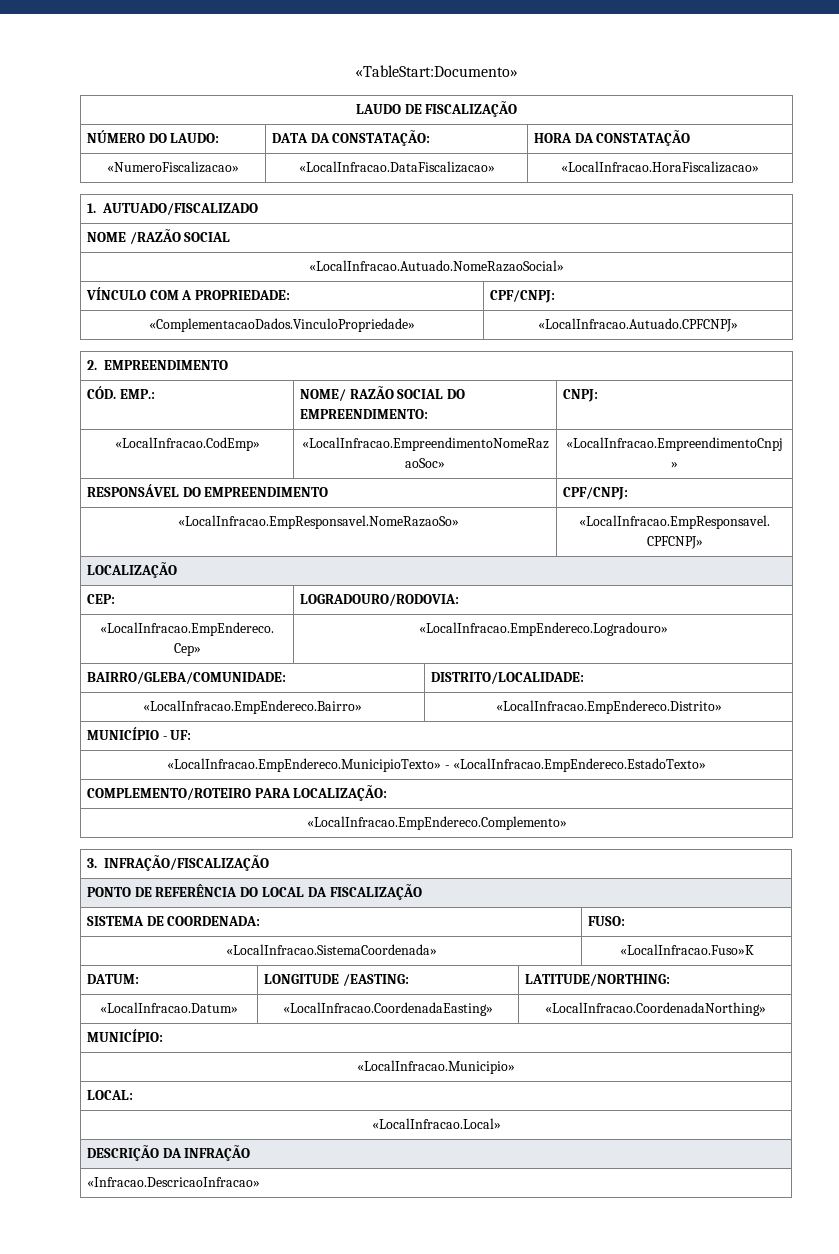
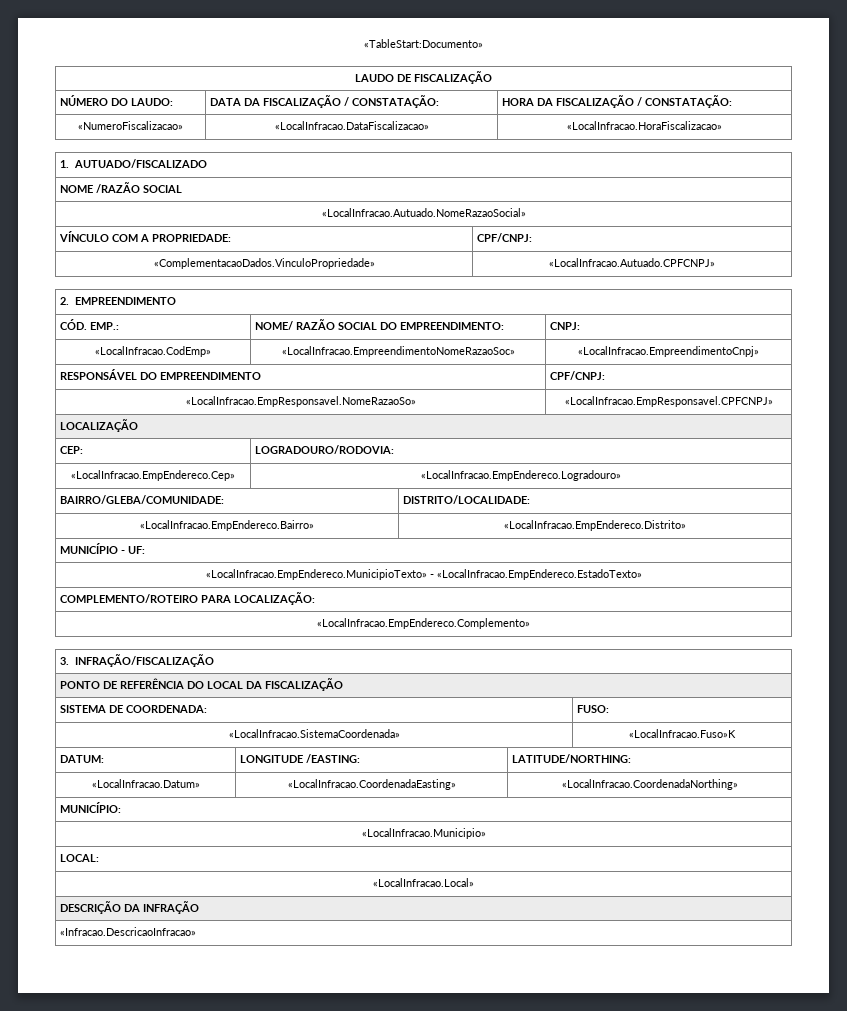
- NÚMERO DO LAUDO: | DATA DA CONSTATAÇÃO: | HORA DA CONSTATAÇÃO
+ NÚMERO DO LAUDO: | DATA DA FISCALIZAÇÃO / CONSTATAÇÃO: | HORA DA FISCALIZAÇÃO / CONSTATAÇÃO:

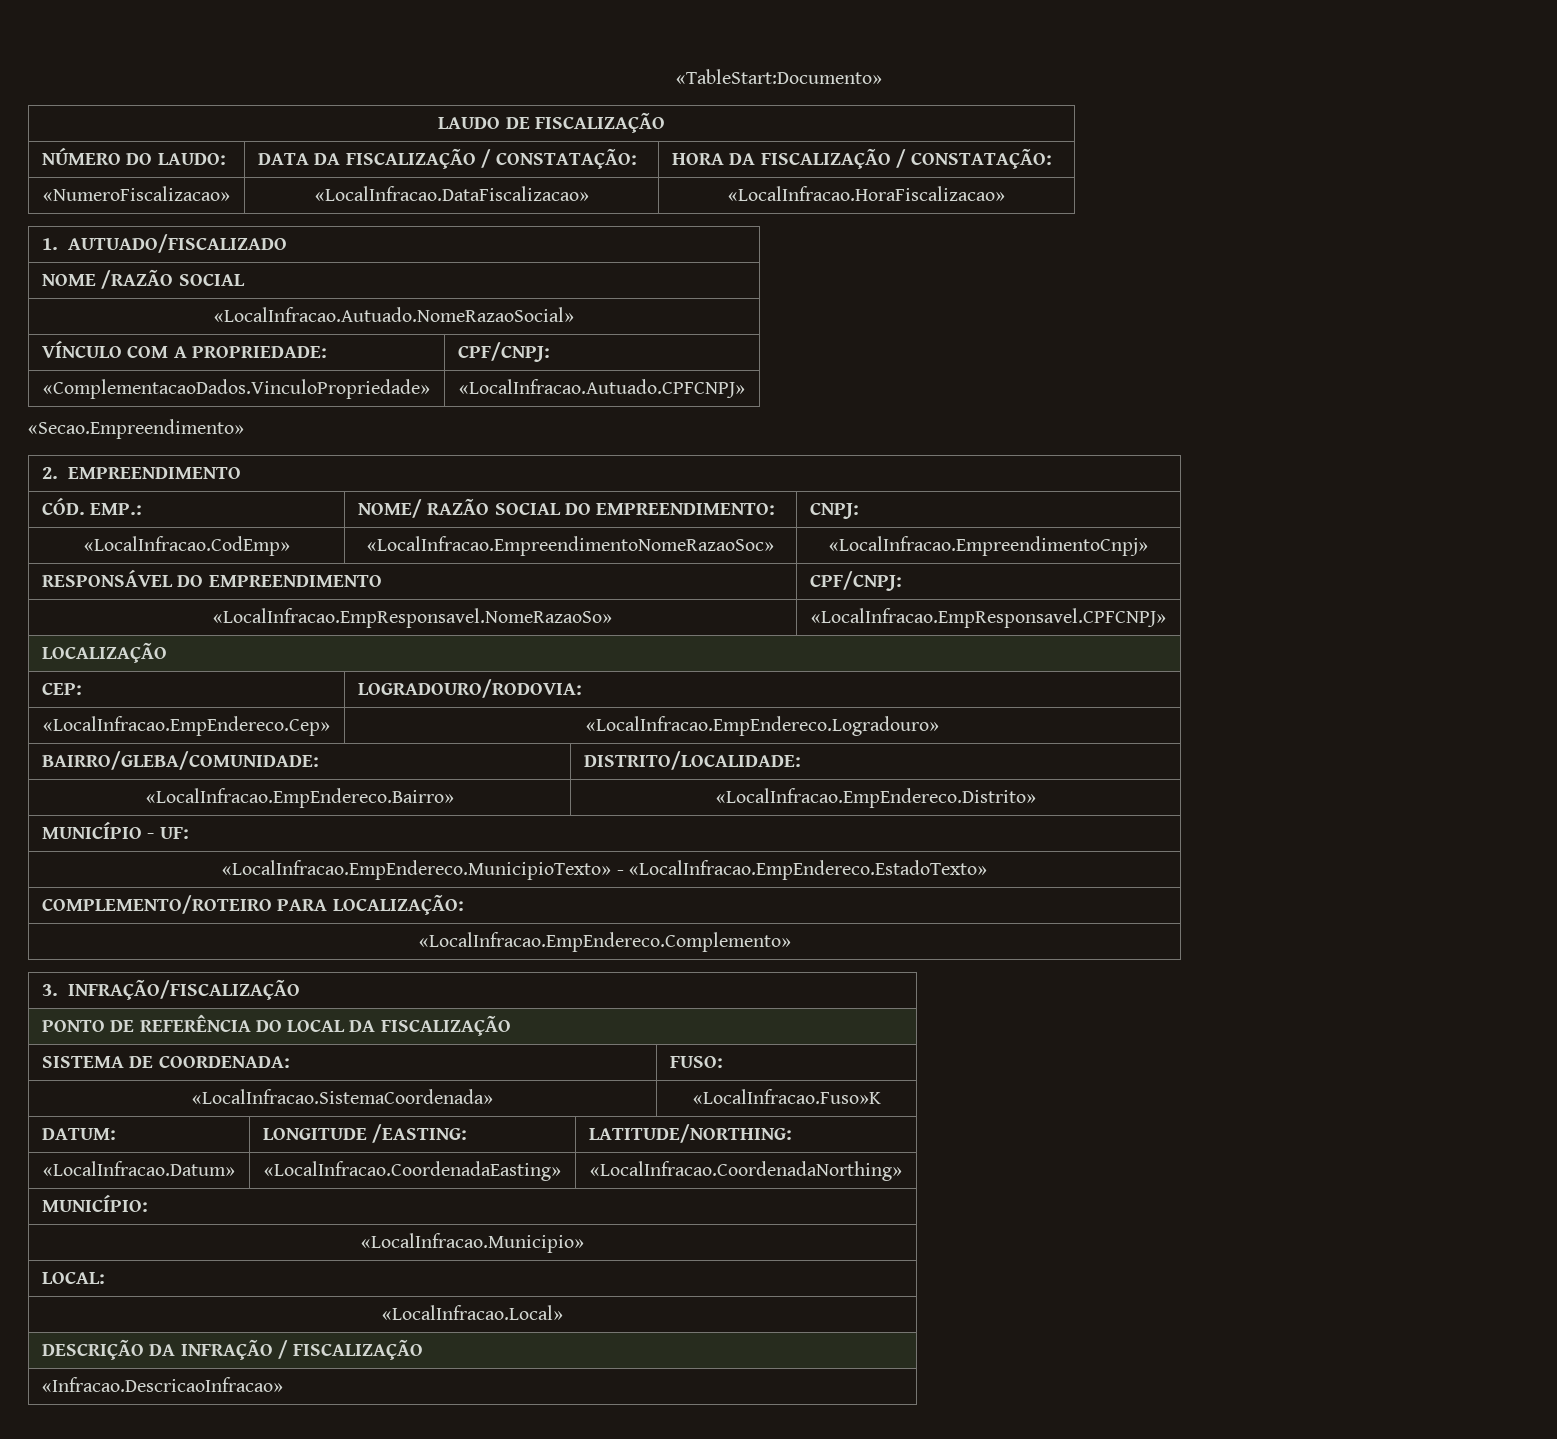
+ «Secao.Empreendimento»
- DESCRIÇÃO DA INFRAÇÃO
+ DESCRIÇÃO DA INFRAÇÃO / FISCALIZAÇÃO

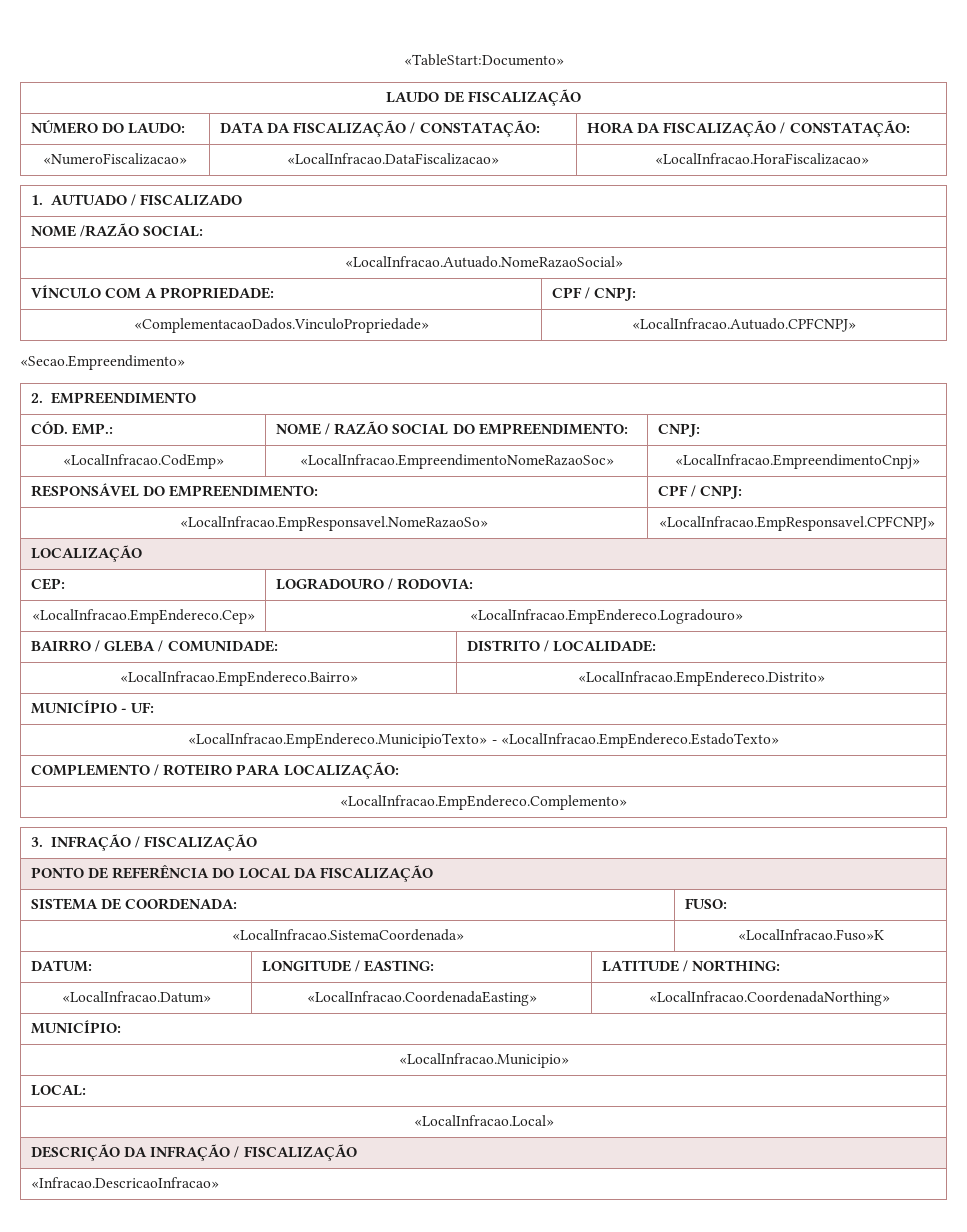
- 1. AUTUADO/FISCALIZADO
+ 1. AUTUADO / FISCALIZADO
- NOME /RAZÃO SOCIAL
+ NOME /RAZÃO SOCIAL:
- VÍNCULO COM A PROPRIEDADE: | CPF/CNPJ:
+ VÍNCULO COM A PROPRIEDADE: | CPF / CNPJ:
- CÓD. EMP.: | NOME/ RAZÃO SOCIAL DO EMPREENDIMENTO: | CNPJ:
+ CÓD. EMP.: | NOME / RAZÃO SOCIAL DO EMPREENDIMENTO: | CNPJ:
- RESPONSÁVEL DO EMPREENDIMENTO | CPF/CNPJ:
+ RESPONSÁVEL DO EMPREENDIMENTO: | CPF / CNPJ:
- CEP: | LOGRADOURO/RODOVIA:
+ CEP: | LOGRADOURO / RODOVIA:
- BAIRRO/GLEBA/COMUNIDADE: | DISTRITO/LOCALIDADE:
+ BAIRRO / GLEBA / COMUNIDADE: | DISTRITO / LOCALIDADE:
- COMPLEMENTO/ROTEIRO PARA LOCALIZAÇÃO:
+ COMPLEMENTO / ROTEIRO PARA LOCALIZAÇÃO:
- 3. INFRAÇÃO/FISCALIZAÇÃO
+ 3. INFRAÇÃO / FISCALIZAÇÃO
- DATUM: | LONGITUDE /EASTING: | LATITUDE/NORTHING:
+ DATUM: | LONGITUDE / EASTING: | LATITUDE / NORTHING:

